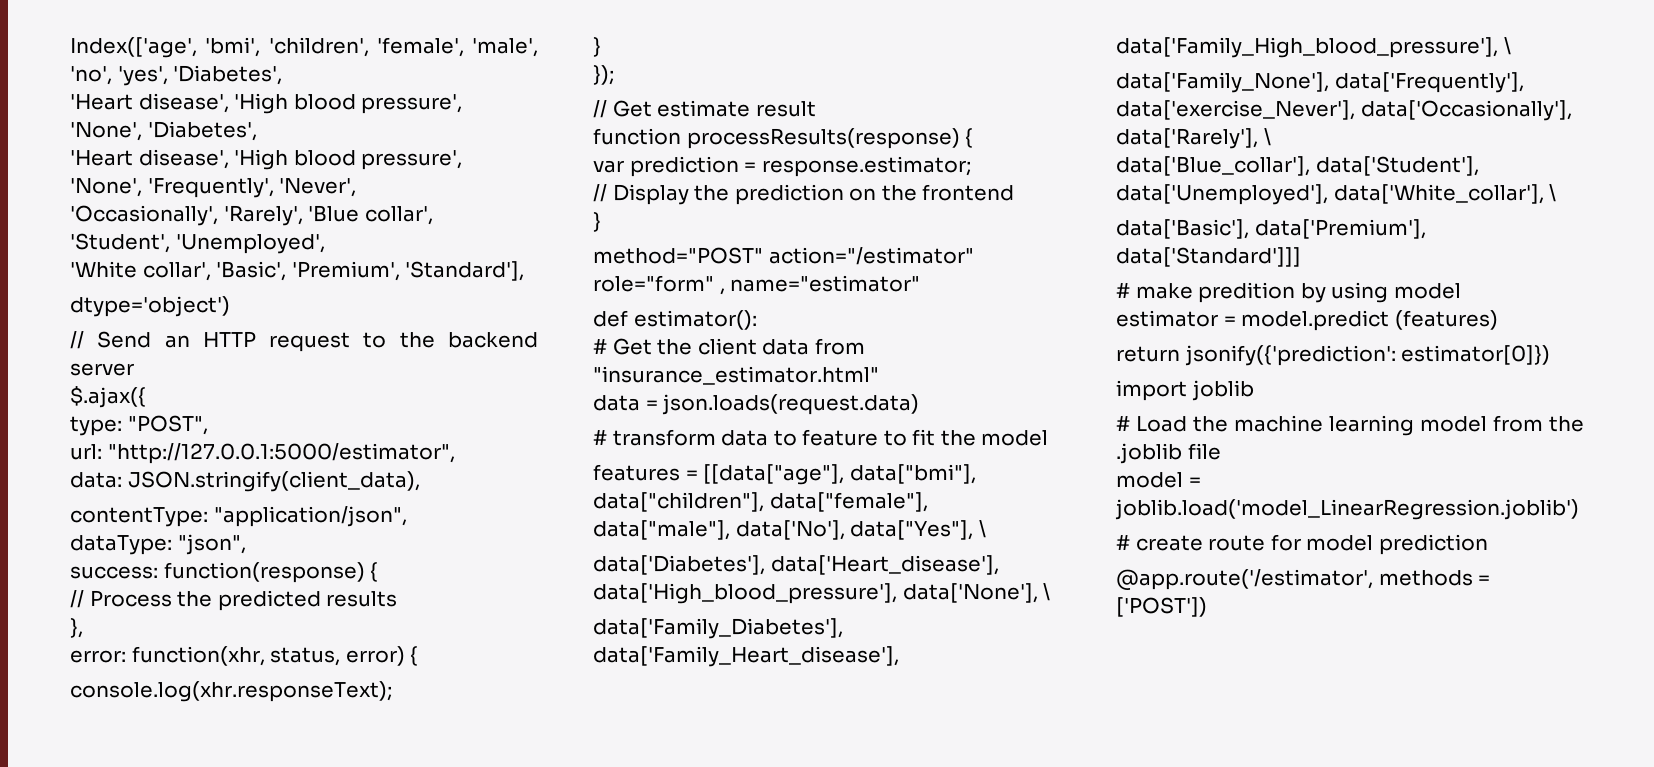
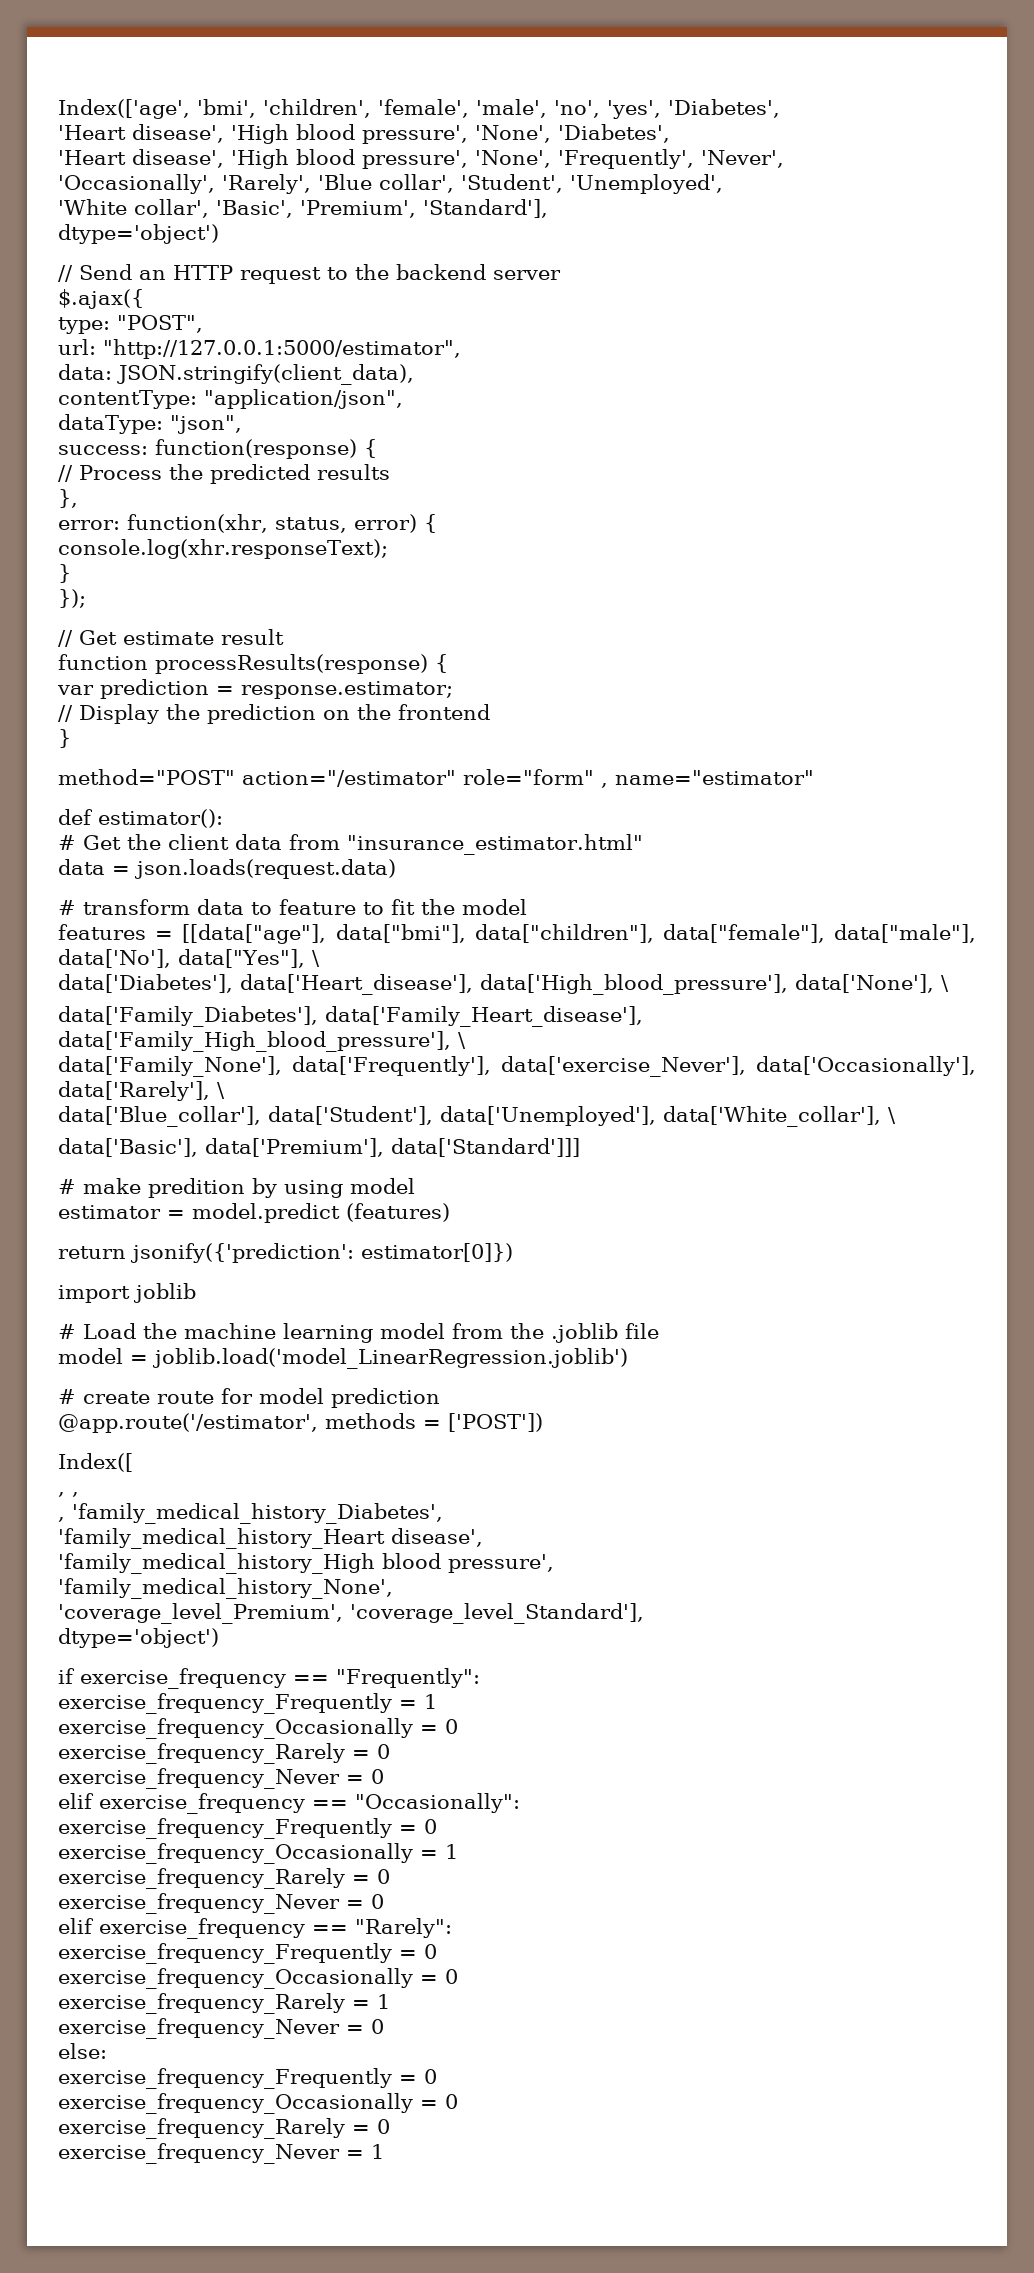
+ Index([
+ , ,
+ , 'family_medical_history_Diabetes',
+ 'family_medical_history_Heart disease',
+ 'family_medical_history_High blood pressure',
+ 'family_medical_history_None',
+ 'coverage_level_Premium', 'coverage_level_Standard'],
+ dtype='object')
+ if exercise_frequency == "Frequently":
+ exercise_frequency_Frequently = 1
+ exercise_frequency_Occasionally = 0
+ exercise_frequency_Rarely = 0
+ exercise_frequency_Never = 0
+ elif exercise_frequency == "Occasionally":
+ exercise_frequency_Frequently = 0
+ exercise_frequency_Occasionally = 1
+ exercise_frequency_Rarely = 0
+ exercise_frequency_Never = 0
+ elif exercise_frequency == "Rarely":
+ exercise_frequency_Frequently = 0
+ exercise_frequency_Occasionally = 0
+ exercise_frequency_Rarely = 1
+ exercise_frequency_Never = 0
+ else:
+ exercise_frequency_Frequently = 0
+ exercise_frequency_Occasionally = 0
+ exercise_frequency_Rarely = 0
+ exercise_frequency_Never = 1

